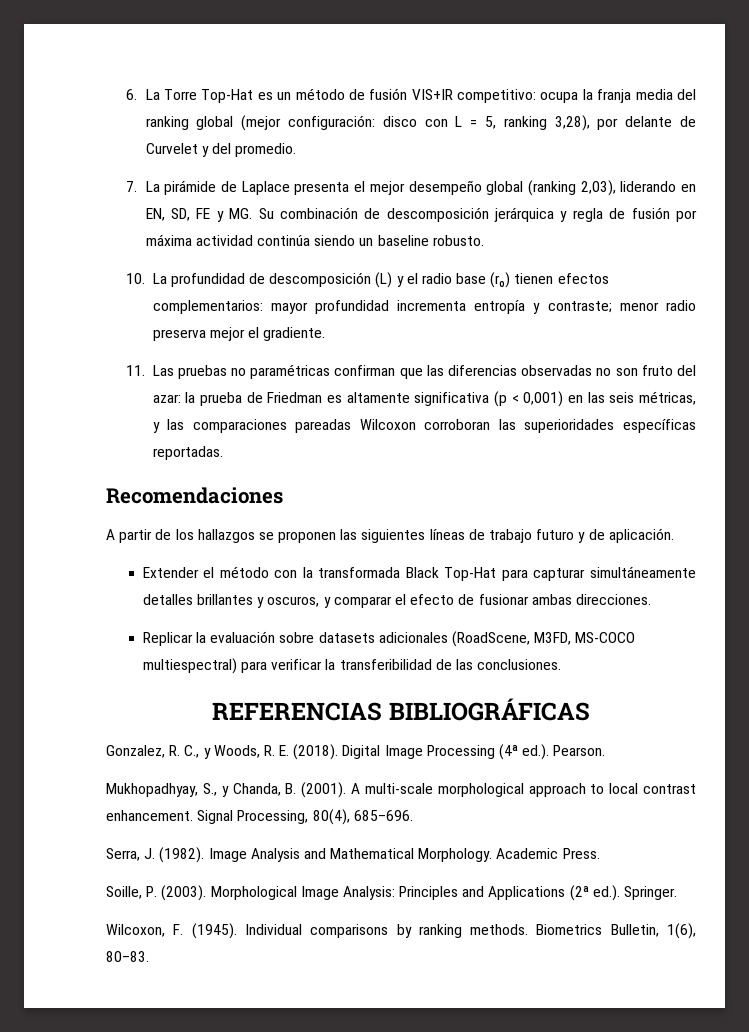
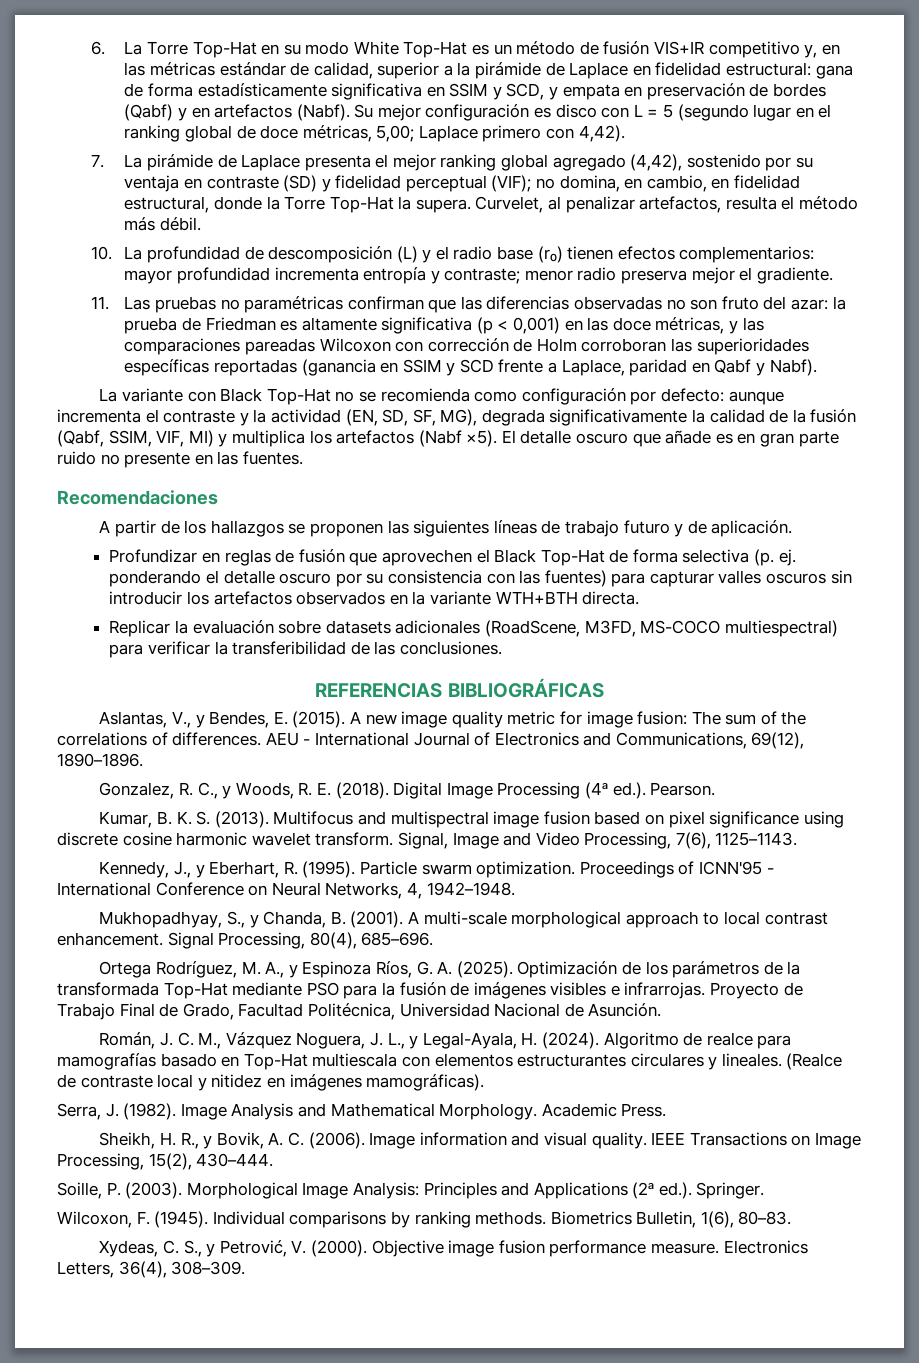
- 6. La Torre Top-Hat es un método de fusión VIS+IR competitivo: ocupa la franja media del ranking global (mejor configuración: disco con L = 5, ranking 3,28), por delante de Curvelet y del promedio.
+ 6. La Torre Top-Hat en su modo White Top-Hat es un método de fusión VIS+IR competitivo y, en las métricas estándar de calidad, superior a la pirámide de Laplace en fidelidad estructural: gana de forma estadísticamente significativa en SSIM y SCD, y empata en preservación de bordes (Qabf) y en artefactos (Nabf). Su mejor configuración es disco con L = 5 (segundo lugar en el ranking global de doce métricas, 5,00; Laplace primero con 4,42).
- 7. La pirámide de Laplace presenta el mejor desempeño global (ranking 2,03), liderando en EN, SD, FE y MG. Su combinación de descomposición jerárquica y regla de fusión por máxima actividad continúa siendo un baseline robusto.
+ 7. La pirámide de Laplace presenta el mejor ranking global agregado (4,42), sostenido por su ventaja en contraste (SD) y fidelidad perceptual (VIF); no domina, en cambio, en fidelidad estructural, donde la Torre Top-Hat la supera. Curvelet, al penalizar artefactos, resulta el método más débil.
- 11. Las pruebas no paramétricas confirman que las diferencias observadas no son fruto del azar: la prueba de Friedman es altamente significativa (p < 0,001) en las seis métricas, y las comparaciones pareadas Wilcoxon corroboran las superioridades específicas reportadas.
+ 11. Las pruebas no paramétricas confirman que las diferencias observadas no son fruto del azar: la prueba de Friedman es altamente significativa (p < 0,001) en las doce métricas, y las comparaciones pareadas Wilcoxon con corrección de Holm corroboran las superioridades específicas reportadas (ganancia en SSIM y SCD frente a Laplace, paridad en Qabf y Nabf).
+ La variante con Black Top-Hat no se recomienda como configuración por defecto: aunque incrementa el contraste y la actividad (EN, SD, SF, MG), degrada significativamente la calidad de la fusión (Qabf, SSIM, VIF, MI) y multiplica los artefactos (Nabf ×5). El detalle oscuro que añade es en gran parte ruido no presente en las fuentes.
- Extender el método con la transformada Black Top-Hat para capturar simultáneamente detalles brillantes y oscuros, y comparar el efecto de fusionar ambas direcciones.
+ Profundizar en reglas de fusión que aprovechen el Black Top-Hat de forma selectiva (p. ej. ponderando el detalle oscuro por su consistencia con las fuentes) para capturar valles oscuros sin introducir los artefactos observados en la variante WTH+BTH directa.
+ Aslantas, V., y Bendes, E. (2015). A new image quality metric for image fusion: The sum of the correlations of differences. AEU - International Journal of Electronics and Communications, 69(12), 1890–1896.
+ Kumar, B. K. S. (2013). Multifocus and multispectral image fusion based on pixel significance using discrete cosine harmonic wavelet transform. Signal, Image and Video Processing, 7(6), 1125–1143.
+ Kennedy, J., y Eberhart, R. (1995). Particle swarm optimization. Proceedings of ICNN'95 - International Conference on Neural Networks, 4, 1942–1948.
+ Ortega Rodríguez, M. A., y Espinoza Ríos, G. A. (2025). Optimización de los parámetros de la transformada Top-Hat mediante PSO para la fusión de imágenes visibles e infrarrojas. Proyecto de Trabajo Final de Grado, Facultad Politécnica, Universidad Nacional de Asunción.
+ Román, J. C. M., Vázquez Noguera, J. L., y Legal-Ayala, H. (2024). Algoritmo de realce para mamografías basado en Top-Hat multiescala con elementos estructurantes circulares y lineales. (Realce de contraste local y nitidez en imágenes mamográficas).
+ Sheikh, H. R., y Bovik, A. C. (2006). Image information and visual quality. IEEE Transactions on Image Processing, 15(2), 430–444.
+ Xydeas, C. S., y Petrović, V. (2000). Objective image fusion performance measure. Electronics Letters, 36(4), 308–309.

